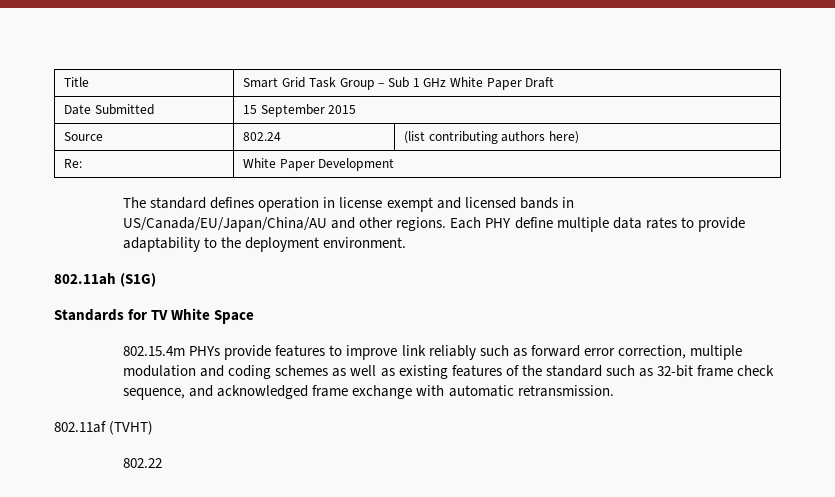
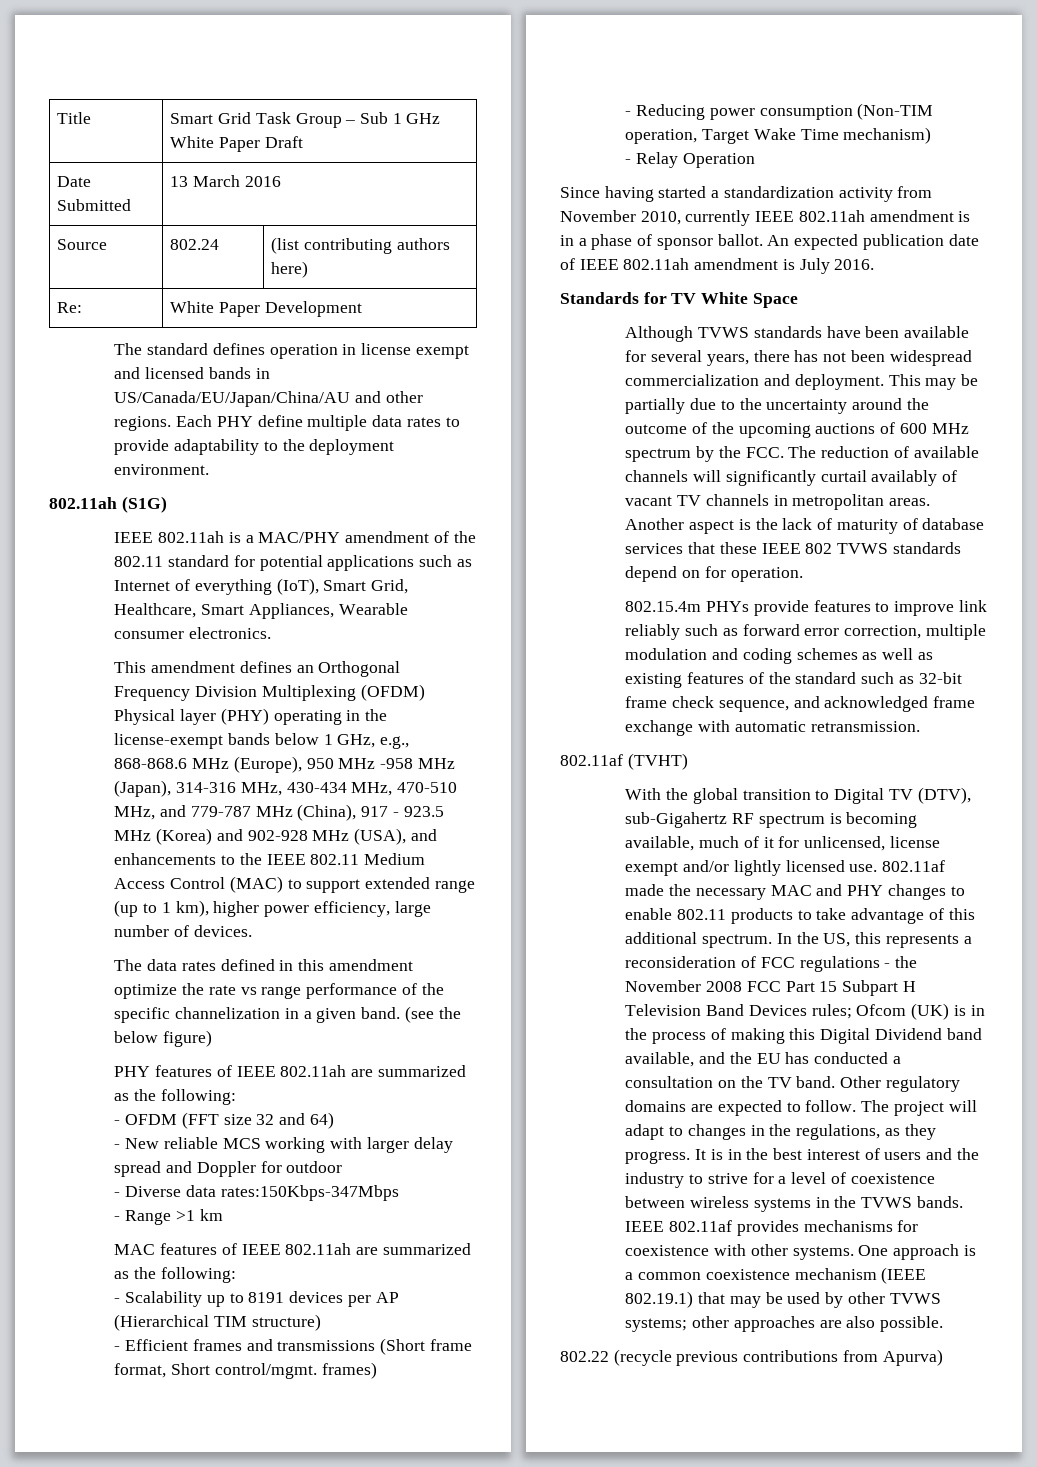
- Date Submitted | 15 September 2015
+ Date Submitted | 13 March 2016
+ IEEE 802.11ah is a MAC/PHY amendment of the 802.11 standard for potential applications such as Internet of everything (IoT), Smart Grid, Healthcare, Smart Appliances, Wearable consumer electronics.
+ This amendment defines an Orthogonal Frequency Division Multiplexing (OFDM) Physical layer (PHY) operating in the license-exempt bands below 1 GHz, e.g., 868-868.6 MHz (Europe), 950 MHz -958 MHz (Japan), 314-316 MHz, 430-434 MHz, 470-510 MHz, and 779-787 MHz (China), 917 - 923.5 MHz (Korea) and 902-928 MHz (USA), and enhancements to the IEEE 802.11 Medium Access Control (MAC) to support extended range (up to 1 km), higher power efficiency, large number of devices.
+ The data rates defined in this amendment optimize the rate vs range performance of the specific channelization in a given band. (see the below figure)
+ PHY features of IEEE 802.11ah are summarized as the following:
+ - OFDM (FFT size 32 and 64)
+ - New reliable MCS working with larger delay spread and Doppler for outdoor
+ - Diverse data rates:150Kbps-347Mbps
+ - Range >1 km
+ MAC features of IEEE 802.11ah are summarized as the following:
+ - Scalability up to 8191 devices per AP (Hierarchical TIM structure)
+ - Efficient frames and transmissions (Short frame format, Short control/mgmt. frames)
+ - Reducing power consumption (Non-TIM operation, Target Wake Time mechanism)
+ - Relay Operation
+ Since having started a standardization activity from November 2010, currently IEEE 802.11ah amendment is in a phase of sponsor ballot. An expected publication date of IEEE 802.11ah amendment is July 2016.
+ Although TVWS standards have been available for several years, there has not been widespread commercialization and deployment. This may be partially due to the uncertainty around the outcome of the upcoming auctions of 600 MHz spectrum by the FCC. The reduction of available channels will significantly curtail availably of vacant TV channels in metropolitan areas. Another aspect is the lack of maturity of database services that these IEEE 802 TVWS standards depend on for operation.
- 802.22
+ With the global transition to Digital TV (DTV), sub-Gigahertz RF spectrum is becoming available, much of it for unlicensed, license exempt and/or lightly licensed use. 802.11af made the necessary MAC and PHY changes to enable 802.11 products to take advantage of this additional spectrum. In the US, this represents a reconsideration of FCC regulations - the November 2008 FCC Part 15 Subpart H Television Band Devices rules; Ofcom (UK) is in the process of making this Digital Dividend band available, and the EU has conducted a consultation on the TV band. Other regulatory domains are expected to follow. The project will adapt to changes in the regulations, as they progress. It is in the best interest of users and the industry to strive for a level of coexistence between wireless systems in the TVWS bands. IEEE 802.11af provides mechanisms for coexistence with other systems. One approach is a common coexistence mechanism (IEEE 802.19.1) that may be used by other TVWS systems; other approaches are also possible.
+ 802.22 (recycle previous contributions from Apurva)

